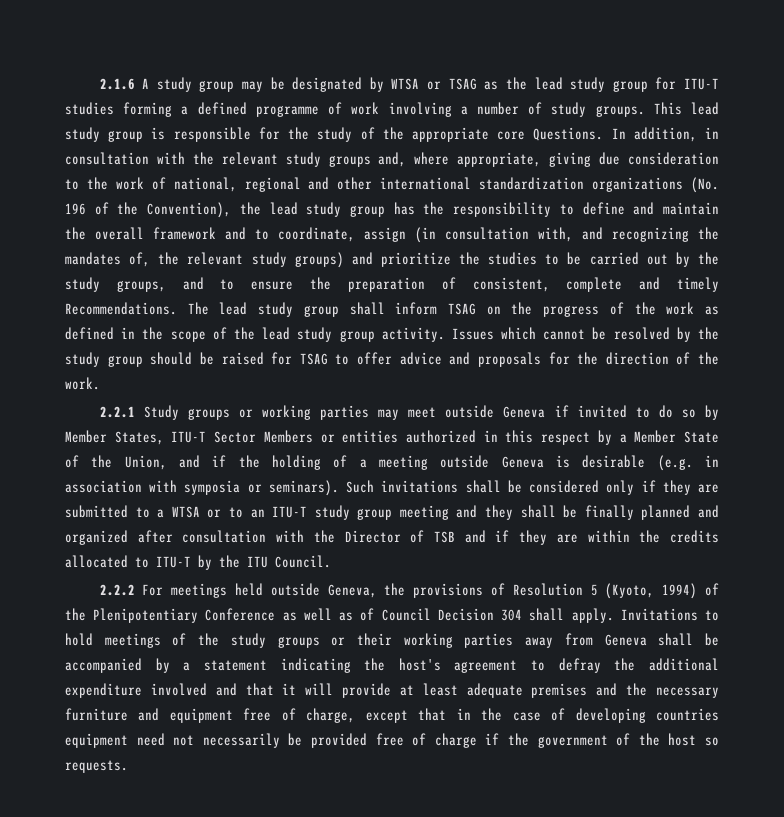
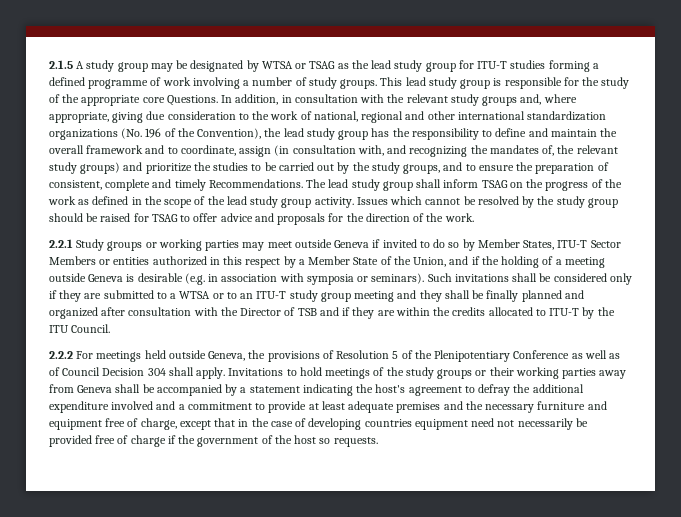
- 2.1.6 A study group may be designated by WTSA or TSAG as the lead study group for ITU-T studies forming a defined programme of work involving a number of study groups.
+ 2.1.5 A study group may be designated by WTSA or TSAG as the lead study group for ITU-T studies forming a defined programme of work involving a number of study groups.
- 2.2.2 For meetings held outside Geneva, the provisions of Resolution 5 (Kyoto, 1994) of the Plenipotentiary Conference as well as of Council Decision 304 shall apply.
+ 2.2.2 For meetings held outside Geneva, the provisions of Resolution 5 of the Plenipotentiary Conference as well as of Council Decision 304 shall apply.
- Invitations to hold meetings of the study groups or their working parties away from Geneva shall be accompanied by a statement indicating the host's agreement to defray the additional expenditure involved and that it will provide at least adequate premises and the necessary furniture and equipment free of charge, except that in the case of developing countries equipment need not necessarily be provided free of charge if the government of the host so requests.
+ Invitations to hold meetings of the study groups or their working parties away from Geneva shall be accompanied by a statement indicating the host's agreement to defray the additional expenditure involved and a commitment to provide at least adequate premises and the necessary furniture and equipment free of charge, except that in the case of developing countries equipment need not necessarily be provided free of charge if the government of the host so requests.

